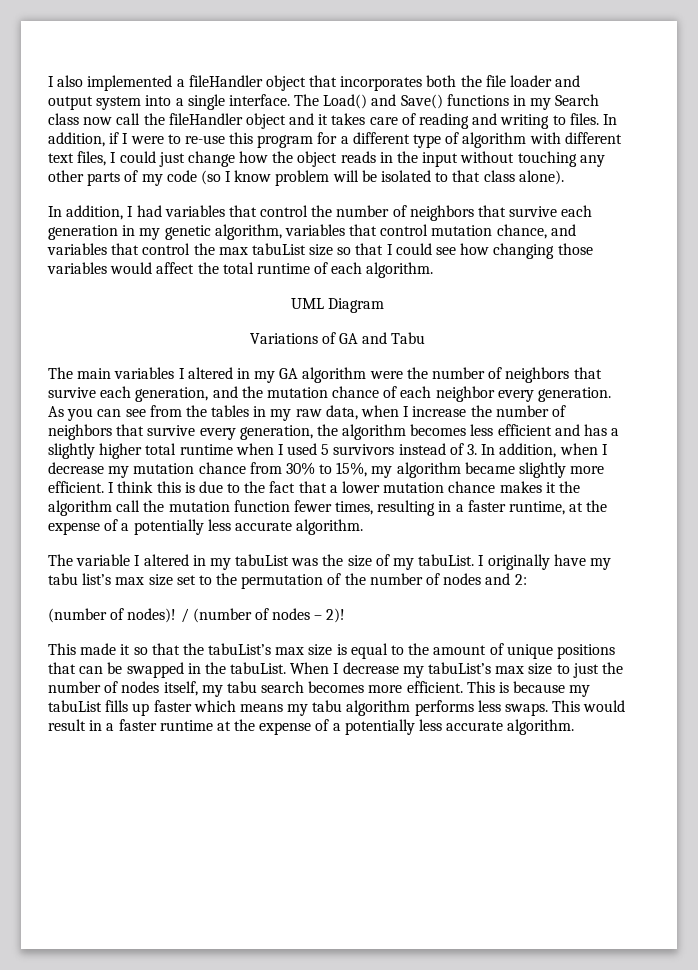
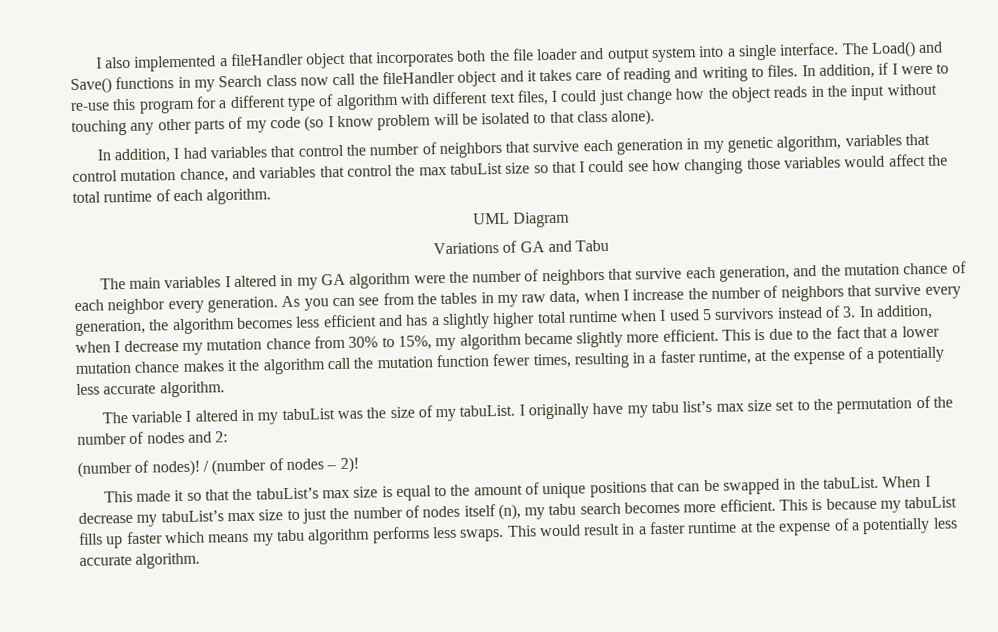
- I think this is due to the fact that a lower mutation chance makes it the algorithm call the mutation function fewer times, resulting in a faster runtime, at the expense of a potentially less accurate algorithm.
+ This is due to the fact that a lower mutation chance makes it the algorithm call the mutation function fewer times, resulting in a faster runtime, at the expense of a potentially less accurate algorithm.
- When I decrease my tabuList’s max size to just the number of nodes itself, my tabu search becomes more efficient.
+ When I decrease my tabuList’s max size to just the number of nodes itself (n), my tabu search becomes more efficient.

